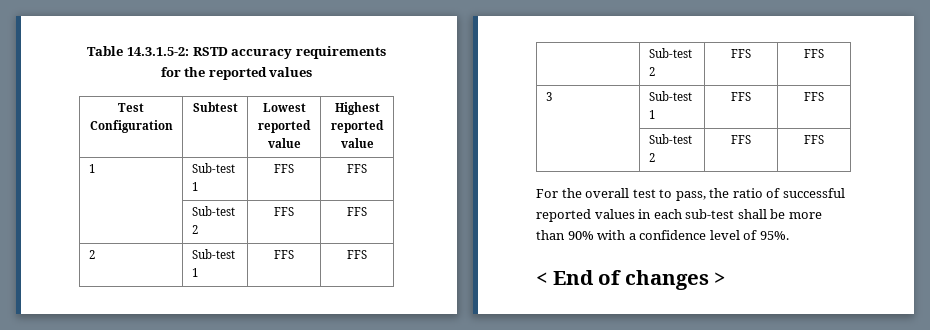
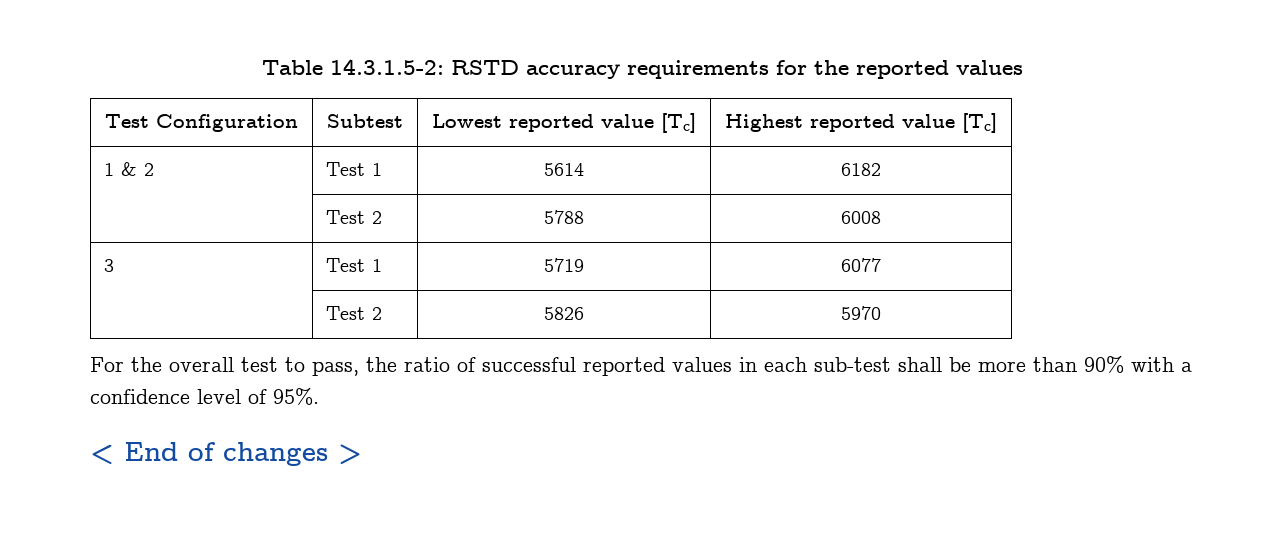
- Test Configuration | Subtest | Lowest reported value | Highest reported value
- 1 | Sub-test 1 | FFS | FFS
- | Sub-test 2 | FFS | FFS
- 2 | Sub-test 1 | FFS | FFS
- | Sub-test 2 | FFS | FFS
+ Test Configuration | Subtest | Lowest reported value [Tc] | Highest reported value [Tc]
+ 1 & 2 | Test 1 | 5614 | 6182
+ | Test 2 | 5788 | 6008
- 3 | Sub-test 1 | FFS | FFS
- | Sub-test 2 | FFS | FFS
+ 3 | Test 1 | 5719 | 6077
+ | Test 2 | 5826 | 5970

